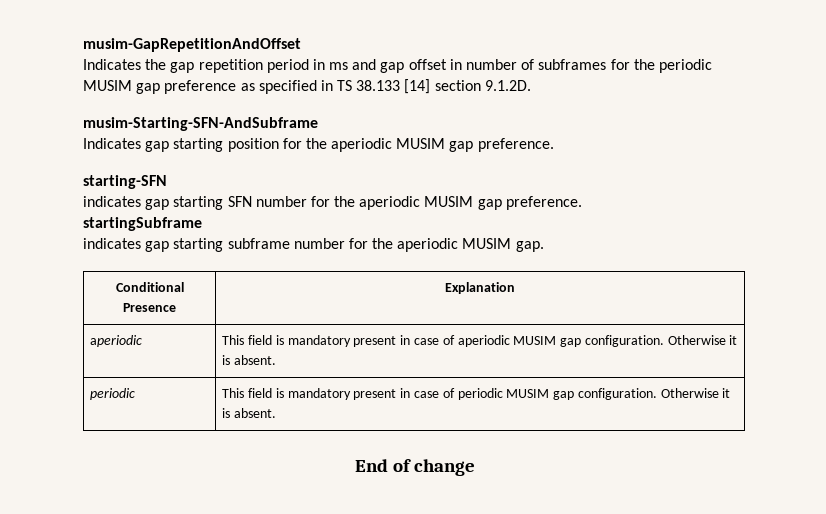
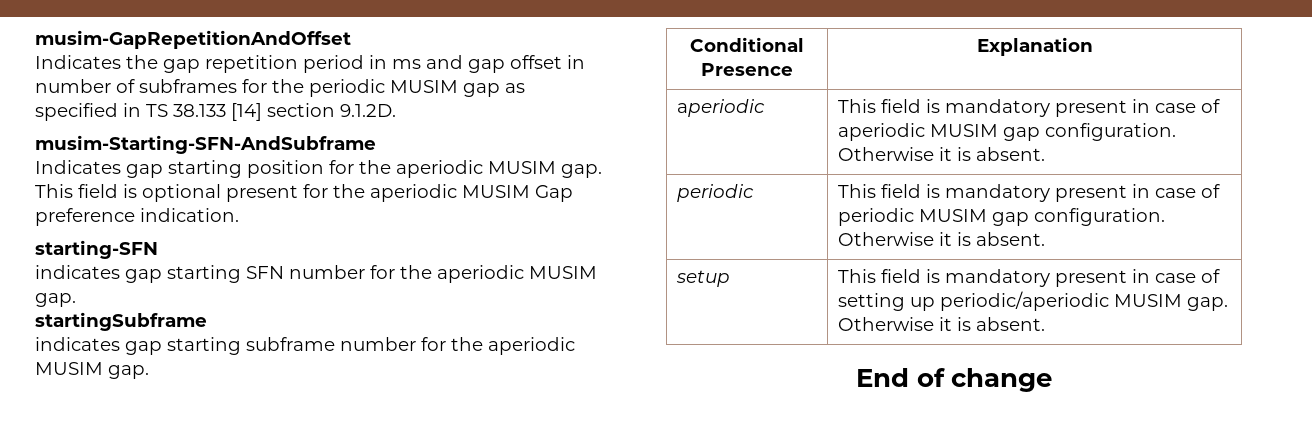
- Indicates the gap repetition period in ms and gap offset in number of subframes for the periodic MUSIM gap preference as specified in TS 38.133 [14] section 9.1.2D.
+ Indicates the gap repetition period in ms and gap offset in number of subframes for the periodic MUSIM gap as specified in TS 38.133 [14] section 9.1.2D.
- Indicates gap starting position for the aperiodic MUSIM gap preference.
+ Indicates gap starting position for the aperiodic MUSIM gap. This field is optional present for the aperiodic MUSIM Gap preference indication.
- indicates gap starting SFN number for the aperiodic MUSIM gap preference.
+ indicates gap starting SFN number for the aperiodic MUSIM gap.
+ setup | This field is mandatory present in case of setting up periodic/aperiodic MUSIM gap. Otherwise it is absent.

